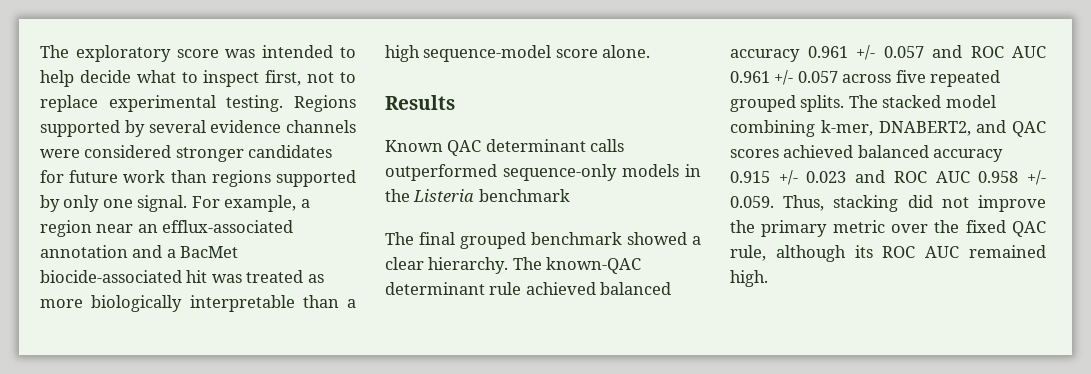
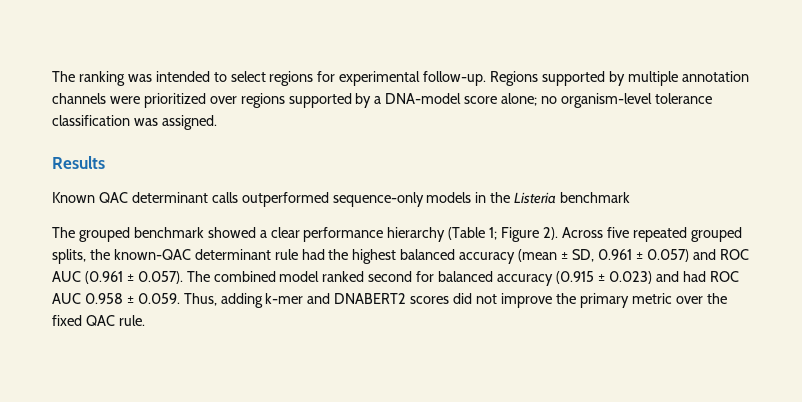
- The exploratory score was intended to help decide what to inspect first, not to replace experimental testing. Regions supported by several evidence channels were considered stronger candidates for future work than regions supported by only one signal. For example, a region near an efflux-associated annotation and a BacMet biocide-associated hit was treated as more biologically interpretable than a high sequence-model score alone.
+ The ranking was intended to select regions for experimental follow-up. Regions supported by multiple annotation channels were prioritized over regions supported by a DNA-model score alone; no organism-level tolerance classification was assigned.
- The final grouped benchmark showed a clear hierarchy. The known-QAC determinant rule achieved balanced accuracy 0.961 +/- 0.057 and ROC AUC 0.961 +/- 0.057 across five repeated grouped splits. The stacked model combining k-mer, DNABERT2, and QAC scores achieved balanced accuracy 0.915 +/- 0.023 and ROC AUC 0.958 +/- 0.059. Thus, stacking did not improve the primary metric over the fixed QAC rule, although its ROC AUC remained high.
+ The grouped benchmark showed a clear performance hierarchy (Table 1; Figure 2). Across five repeated grouped splits, the known-QAC determinant rule had the highest balanced accuracy (mean ± SD, 0.961 ± 0.057) and ROC AUC (0.961 ± 0.057). The combined model ranked second for balanced accuracy (0.915 ± 0.023) and had ROC AUC 0.958 ± 0.059. Thus, adding k-mer and DNABERT2 scores did not improve the primary metric over the fixed QAC rule.

